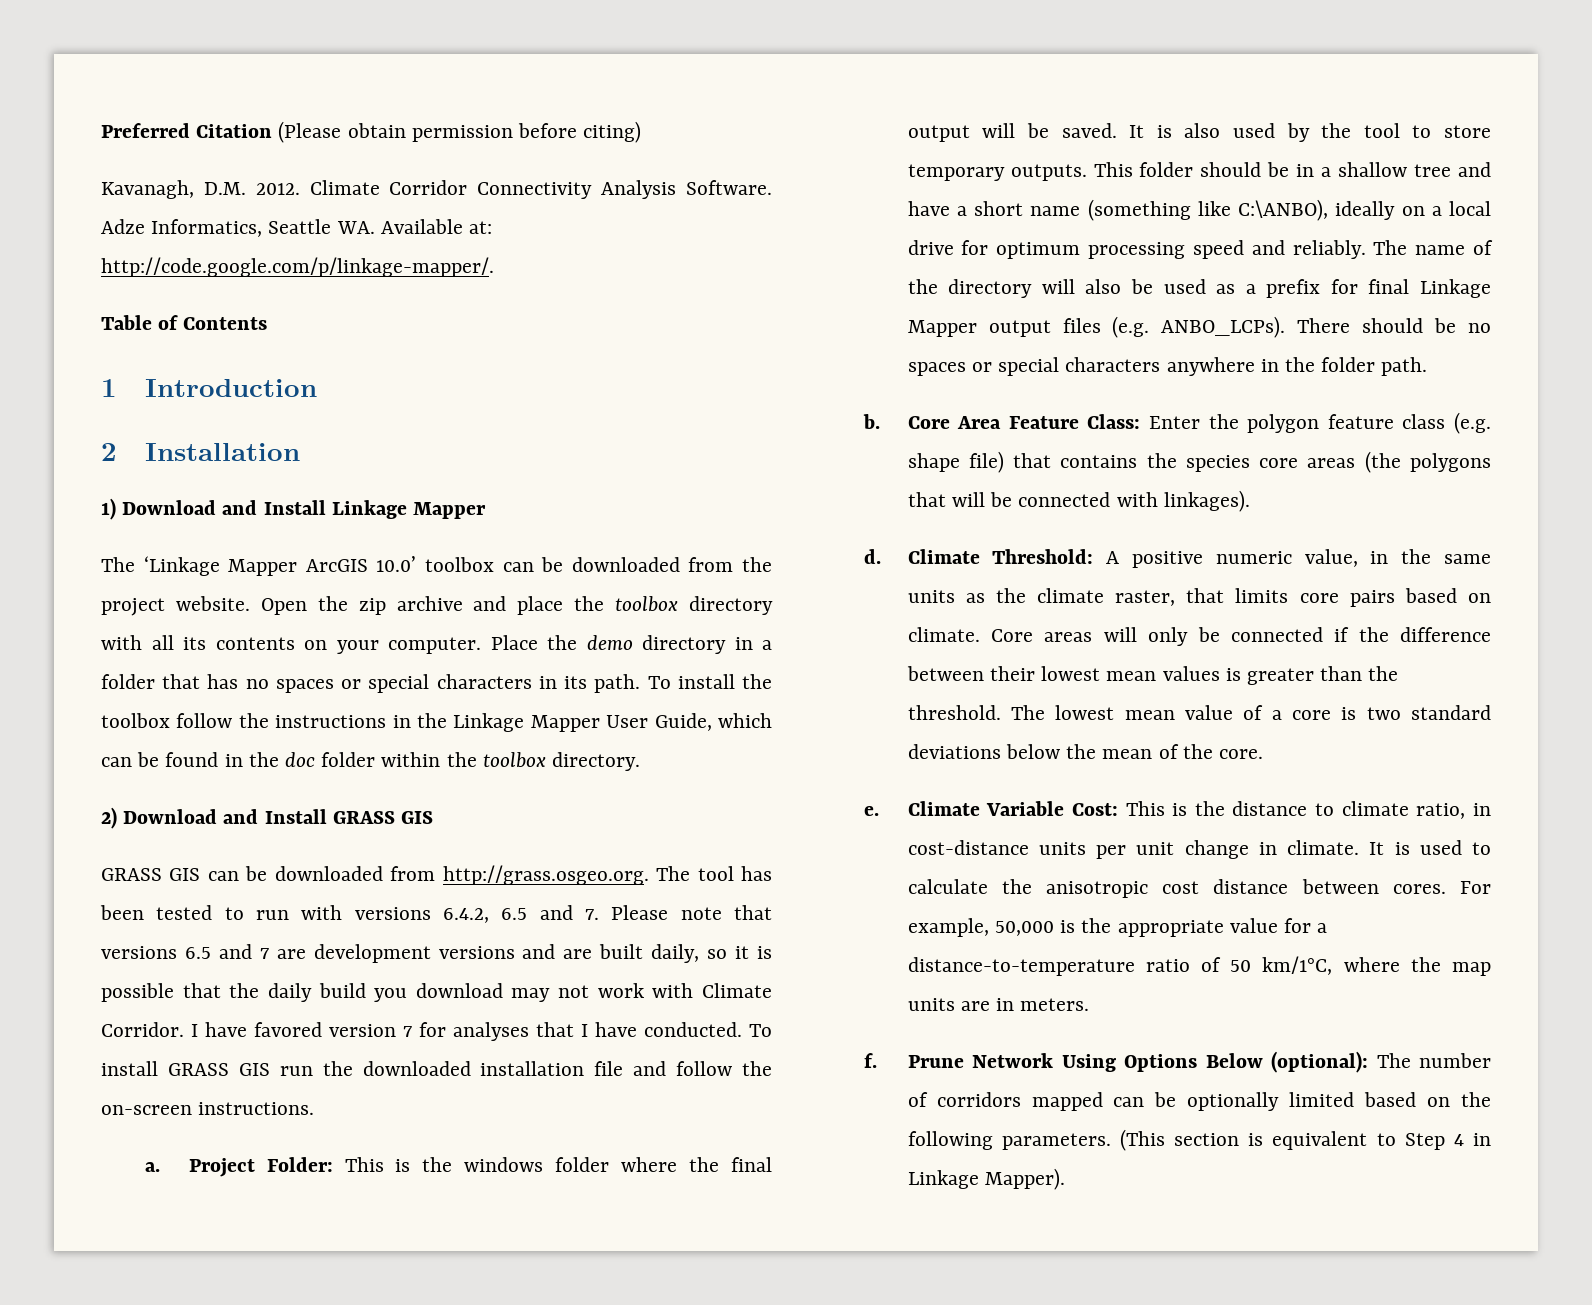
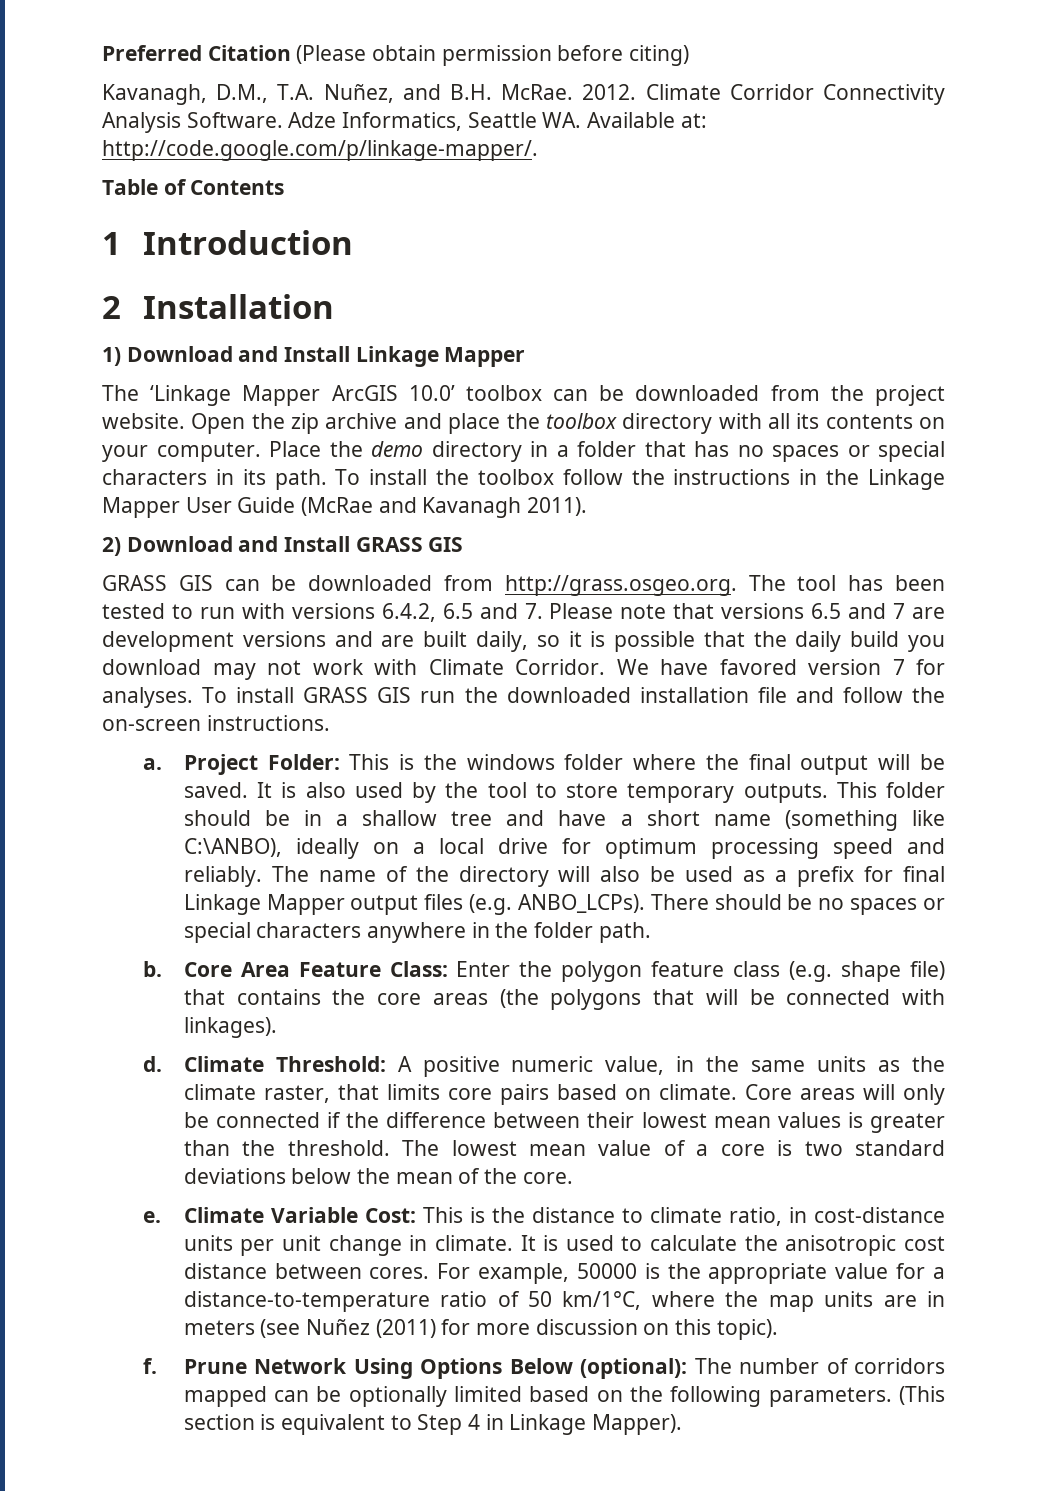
- Kavanagh, D.M. 2012.
+ Kavanagh, D.M., T.A. Nuñez, and B.H. McRae. 2012.
- To install the toolbox follow the instructions in the Linkage Mapper User Guide, which can be found in the doc folder within the toolbox directory.
+ To install the toolbox follow the instructions in the Linkage Mapper User Guide (McRae and Kavanagh 2011).
- I have favored version 7 for analyses that I have conducted.
+ We have favored version 7 for analyses.
- Core Area Feature Class: Enter the polygon feature class (e.g. shape file) that contains the species core areas (the polygons that will be connected with linkages).
+ Core Area Feature Class: Enter the polygon feature class (e.g. shape file) that contains the core areas (the polygons that will be connected with linkages).
- For example, 50,000 is the appropriate value for a distance-to-temperature ratio of 50 km/1°C, where the map units are in meters.
+ For example, 50000 is the appropriate value for a distance-to-temperature ratio of 50 km/1°C, where the map units are in meters (see Nuñez (2011) for more discussion on this topic).

